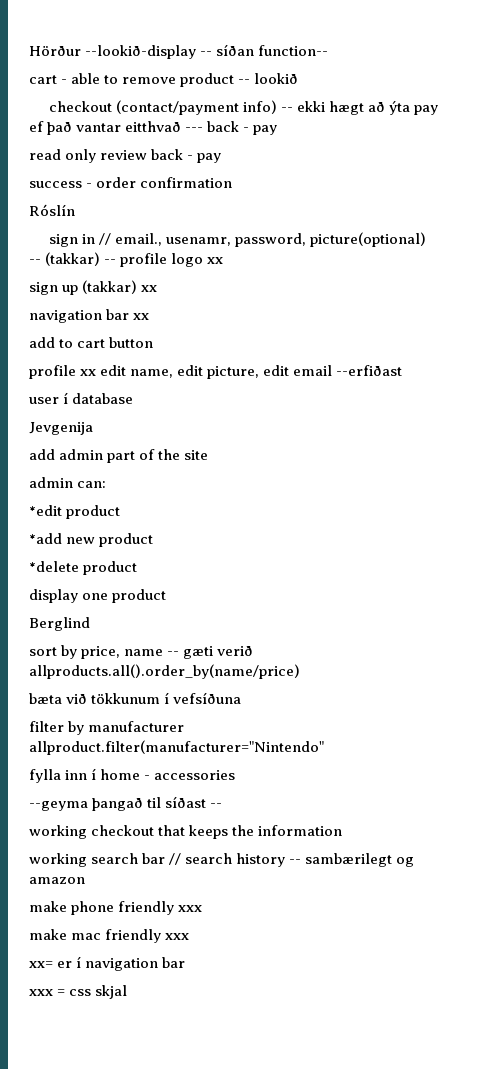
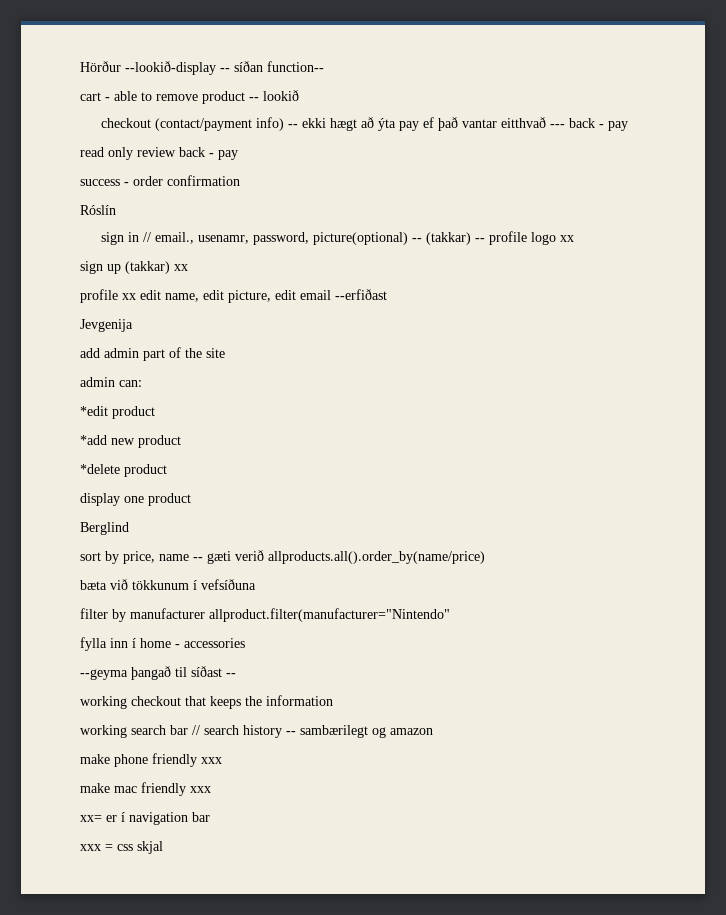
- navigation bar xx
- add to cart button
- user í database

